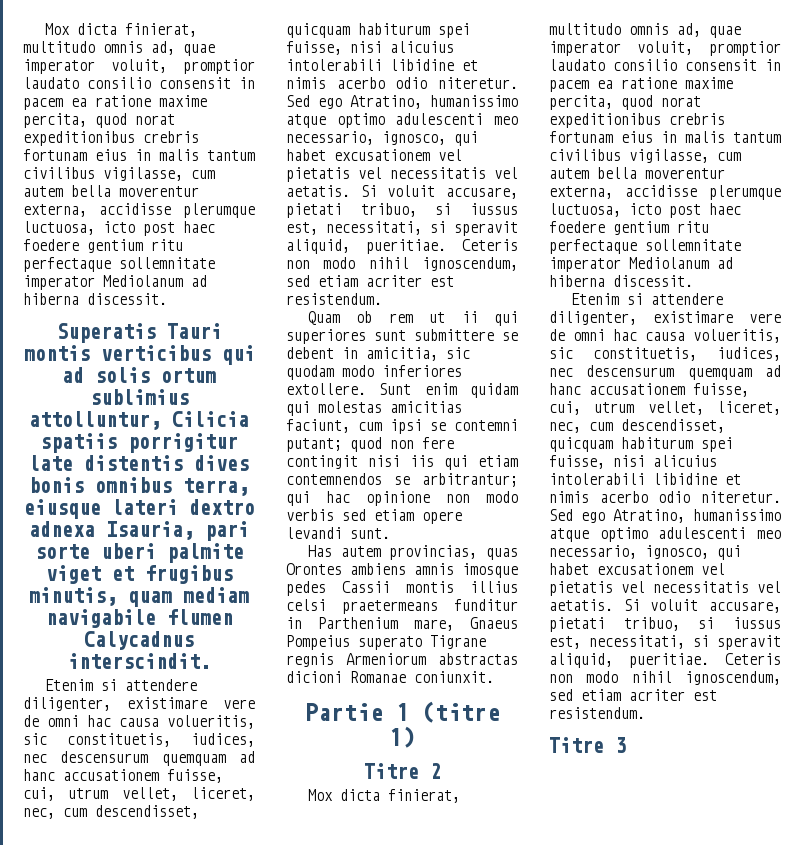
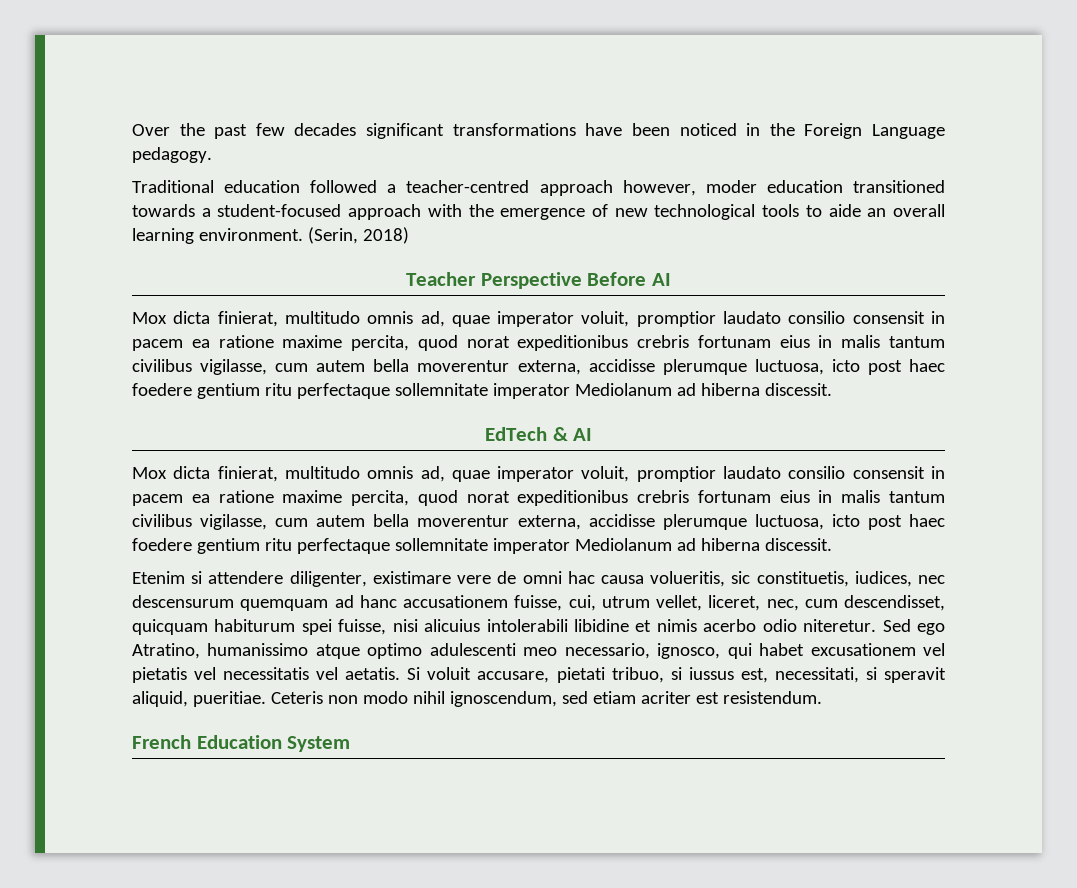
+ Over the past few decades significant transformations have been noticed in the Foreign Language pedagogy.
+ Traditional education followed a teacher-centred approach however, moder education transitioned towards a student-focused approach with the emergence of new technological tools to aide an overall learning environment. (Serin, 2018)
+ Teacher Perspective Before AI
- Superatis Tauri montis verticibus qui ad solis ortum sublimius attolluntur, Cilicia spatiis porrigitur late distentis dives bonis omnibus terra, eiusque lateri dextro adnexa Isauria, pari sorte uberi palmite viget et frugibus minutis, quam mediam navigabile flumen Calycadnus interscindit.
- Etenim si attendere diligenter, existimare vere de omni hac causa volueritis, sic constituetis, iudices, nec descensurum quemquam ad hanc accusationem fuisse, cui, utrum vellet, liceret, nec, cum descendisset, quicquam habiturum spei fuisse, nisi alicuius intolerabili libidine et nimis acerbo odio niteretur. Sed ego Atratino, humanissimo atque optimo adulescenti meo necessario, ignosco, qui habet excusationem vel pietatis vel necessitatis vel aetatis. Si voluit accusare, pietati tribuo, si iussus est, necessitati, si speravit aliquid, pueritiae. Ceteris non modo nihil ignoscendum, sed etiam acriter est resistendum.
- Quam ob rem ut ii qui superiores sunt submittere se debent in amicitia, sic quodam modo inferiores extollere. Sunt enim quidam qui molestas amicitias faciunt, cum ipsi se contemni putant; quod non fere contingit nisi iis qui etiam contemnendos se arbitrantur; qui hac opinione non modo verbis sed etiam opere levandi sunt.
- Has autem provincias, quas Orontes ambiens amnis imosque pedes Cassii montis illius celsi praetermeans funditur in Parthenium mare, Gnaeus Pompeius superato Tigrane regnis Armeniorum abstractas dicioni Romanae coniunxit.
- Partie 1 (titre 1)
- Titre 2
+ EdTech & AI
- Titre 3
+ French Education System

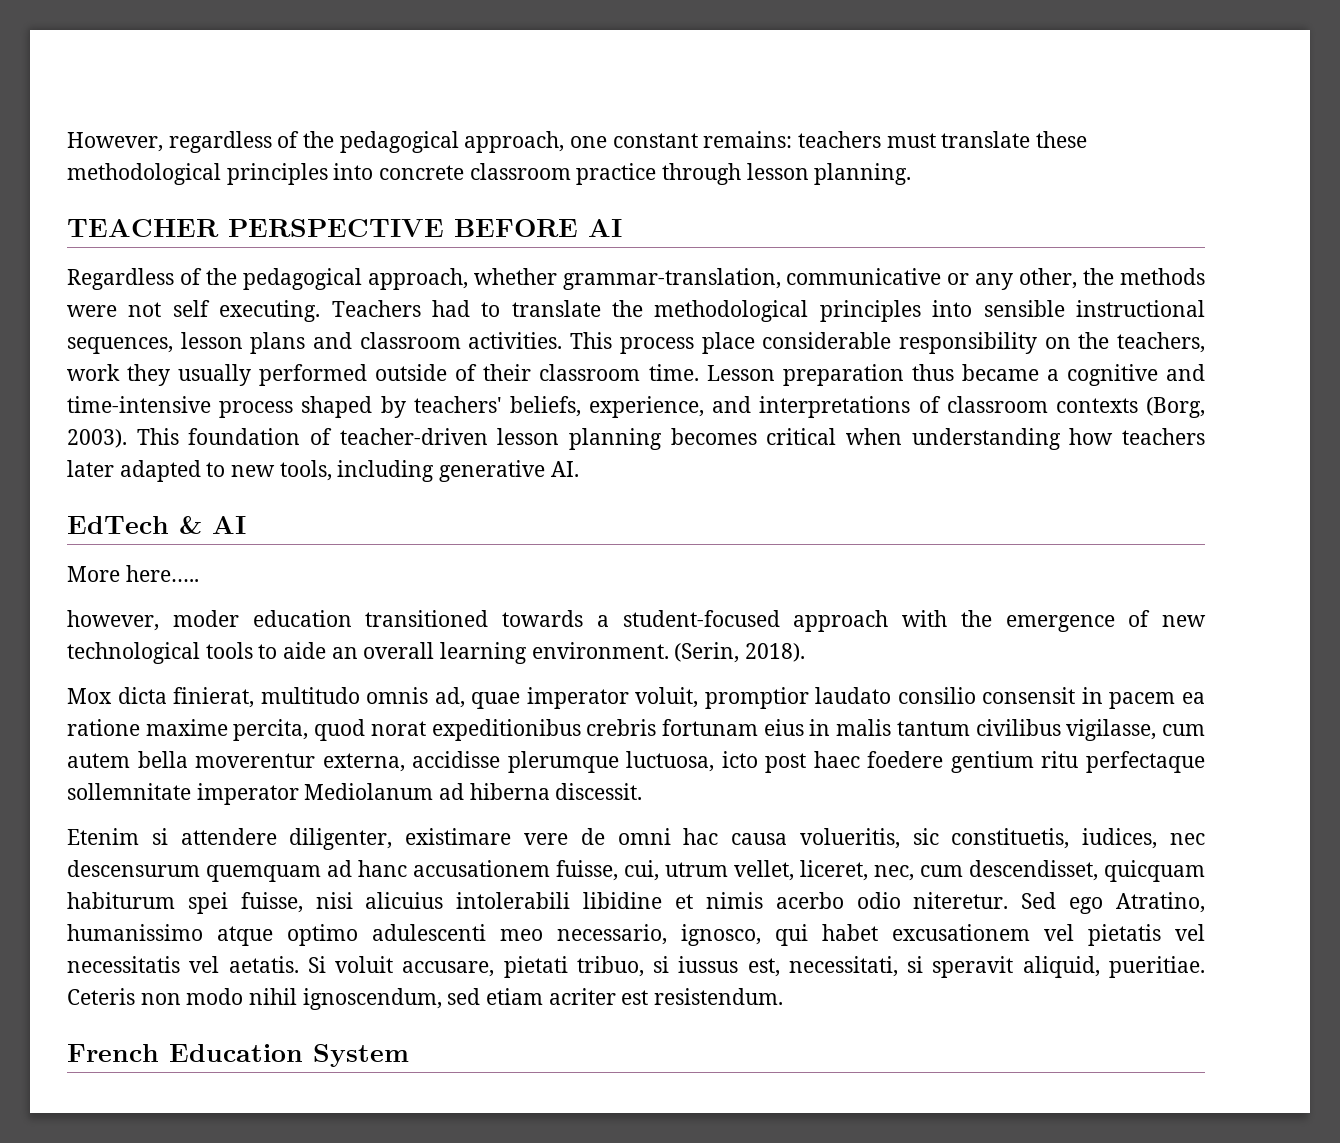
- Over the past few decades significant transformations have been noticed in the Foreign Language pedagogy.
- Traditional education followed a teacher-centred approach however, moder education transitioned towards a student-focused approach with the emergence of new technological tools to aide an overall learning environment.
+ However, regardless of the pedagogical approach, one constant remains: teachers must translate these methodological principles into concrete classroom practice through lesson planning.
+ TEACHER PERSPECTIVE BEFORE AI
+ Regardless of the pedagogical approach, whether grammar-translation, communicative or any other, the methods were not self executing. Teachers had to translate the methodological principles into sensible instructional sequences, lesson plans and classroom activities. This process place considerable responsibility on the teachers, work they usually performed outside of their classroom time. Lesson preparation thus became a cognitive and time-intensive process shaped by teachers' beliefs, experience, and interpretations of classroom contexts (Borg, 2003). This foundation of teacher-driven lesson planning becomes critical when understanding how teachers later adapted to new tools, including generative AI.
+ EdTech & AI
+ More here…..
+ however, moder education transitioned towards a student-focused approach with the emergence of new technological tools to aide an overall learning environment.
- (Serin, 2018)
- Teacher Perspective Before AI
- Mox dicta finierat, multitudo omnis ad, quae imperator voluit, promptior laudato consilio consensit in pacem ea ratione maxime percita, quod norat expeditionibus crebris fortunam eius in malis tantum civilibus vigilasse, cum autem bella moverentur externa, accidisse plerumque luctuosa, icto post haec foedere gentium ritu perfectaque sollemnitate imperator Mediolanum ad hiberna discessit.
- EdTech & AI
+ (Serin, 2018).

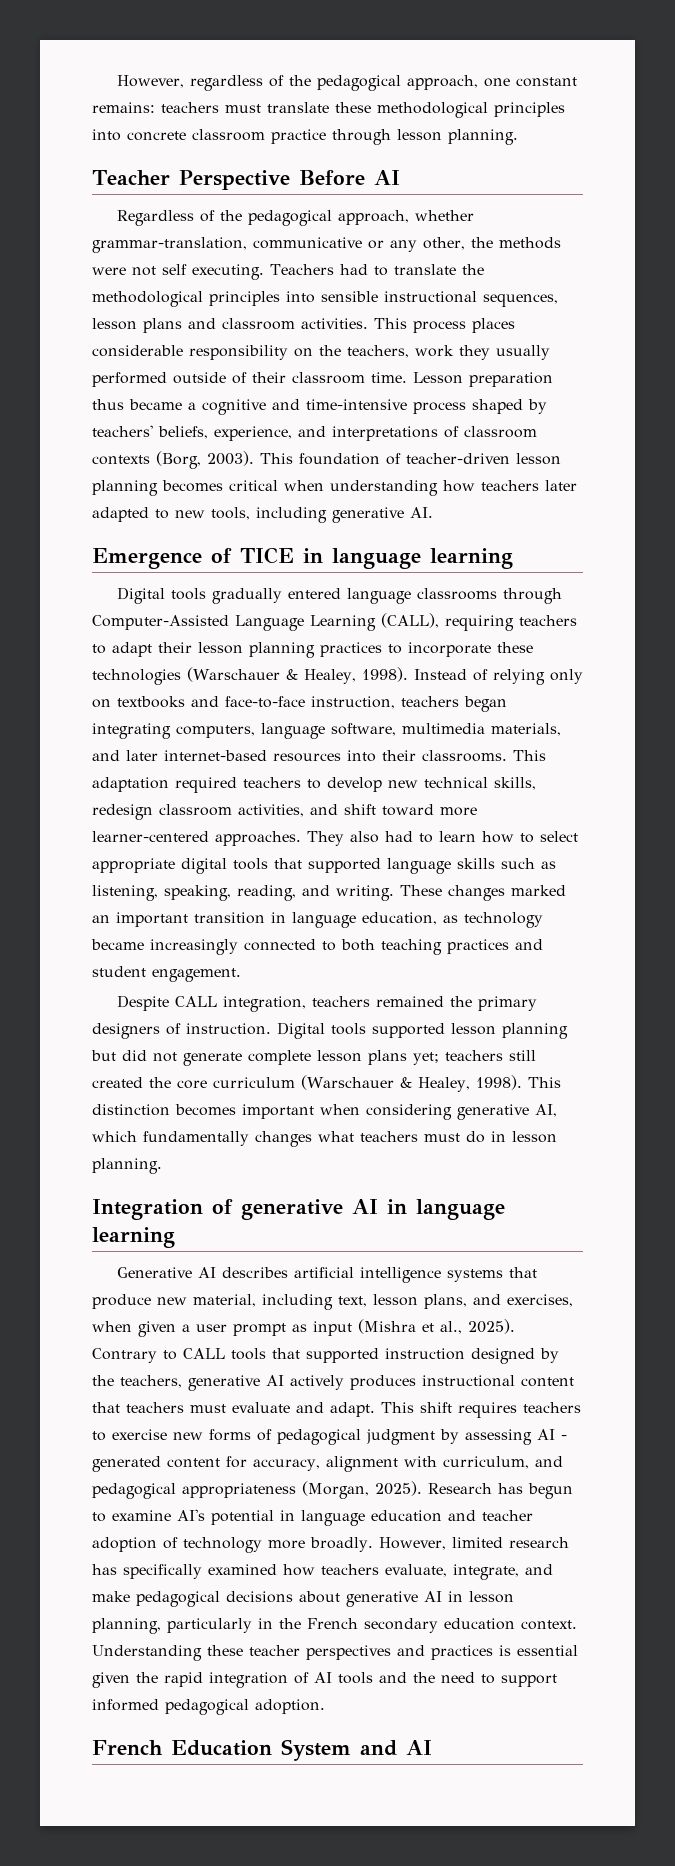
- TEACHER PERSPECTIVE BEFORE AI
+ Teacher Perspective Before AI
- This process place considerable responsibility on the teachers, work they usually performed outside of their classroom time.
+ This process places considerable responsibility on the teachers, work they usually performed outside of their classroom time.
- EdTech & AI
- More here…..
- however, moder education transitioned towards a student-focused approach with the emergence of new technological tools to aide an overall learning environment. (Serin, 2018).
- Mox dicta finierat, multitudo omnis ad, quae imperator voluit, promptior laudato consilio consensit in pacem ea ratione maxime percita, quod norat expeditionibus crebris fortunam eius in malis tantum civilibus vigilasse, cum autem bella moverentur externa, accidisse plerumque luctuosa, icto post haec foedere gentium ritu perfectaque sollemnitate imperator Mediolanum ad hiberna discessit.
- Etenim si attendere diligenter, existimare vere de omni hac causa volueritis, sic constituetis, iudices, nec descensurum quemquam ad hanc accusationem fuisse, cui, utrum vellet, liceret, nec, cum descendisset, quicquam habiturum spei fuisse, nisi alicuius intolerabili libidine et nimis acerbo odio niteretur. Sed ego Atratino, humanissimo atque optimo adulescenti meo necessario, ignosco, qui habet excusationem vel pietatis vel necessitatis vel aetatis. Si voluit accusare, pietati tribuo, si iussus est, necessitati, si speravit aliquid, pueritiae. Ceteris non modo nihil ignoscendum, sed etiam acriter est resistendum.
+ Emergence of TICE in language learning
+ Digital tools gradually entered language classrooms through Computer-Assisted Language Learning (CALL), requiring teachers to adapt their lesson planning practices to incorporate these technologies (Warschauer & Healey, 1998). Instead of relying only on textbooks and face-to-face instruction, teachers began integrating computers, language software, multimedia materials, and later internet-based resources into their classrooms. This adaptation required teachers to develop new technical skills, redesign classroom activities, and shift toward more learner-centered approaches. They also had to learn how to select appropriate digital tools that supported language skills such as listening, speaking, reading, and writing. These changes marked an important transition in language education, as technology became increasingly connected to both teaching practices and student engagement.
+ Despite CALL integration, teachers remained the primary designers of instruction. Digital tools supported lesson planning but did not generate complete lesson plans yet; teachers still created the core curriculum (Warschauer & Healey, 1998). This distinction becomes important when considering generative AI, which fundamentally changes what teachers must do in lesson planning.
+ Integration of generative AI in language learning
+ Generative AI describes artificial intelligence systems that produce new material, including text, lesson plans, and exercises, when given a user prompt as input (Mishra et al., 2025). Contrary to CALL tools that supported instruction designed by the teachers, generative AI actively produces instructional content that teachers must evaluate and adapt. This shift requires teachers to exercise new forms of pedagogical judgment by assessing AI - generated content for accuracy, alignment with curriculum, and pedagogical appropriateness (Morgan, 2025). Research has begun to examine AI's potential in language education and teacher adoption of technology more broadly. However, limited research has specifically examined how teachers evaluate, integrate, and make pedagogical decisions about generative AI in lesson planning, particularly in the French secondary education context. Understanding these teacher perspectives and practices is essential given the rapid integration of AI tools and the need to support informed pedagogical adoption.
- French Education System
+ French Education System and AI

